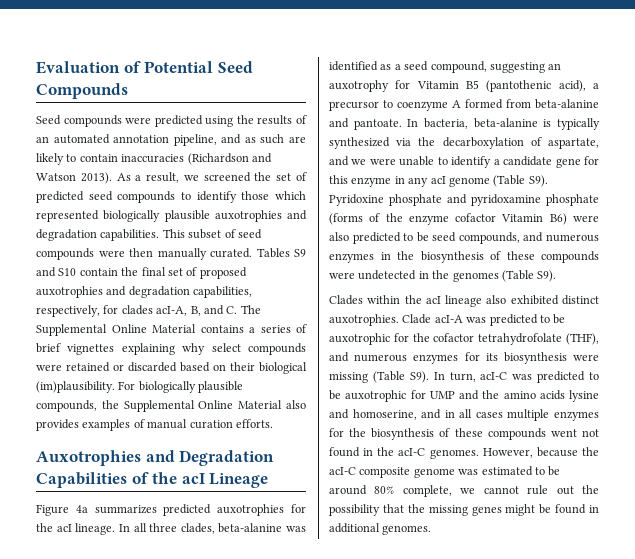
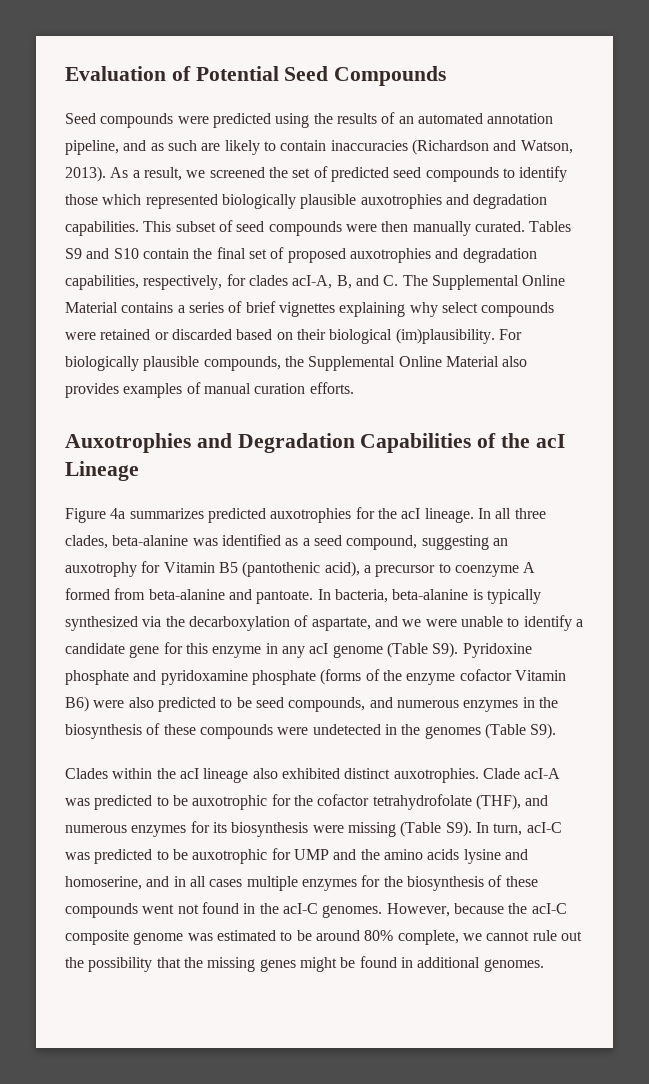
- Seed compounds were predicted using the results of an automated annotation pipeline, and as such are likely to contain inaccuracies (Richardson and Watson 2013).
+ Seed compounds were predicted using the results of an automated annotation pipeline, and as such are likely to contain inaccuracies (Richardson and Watson, 2013).

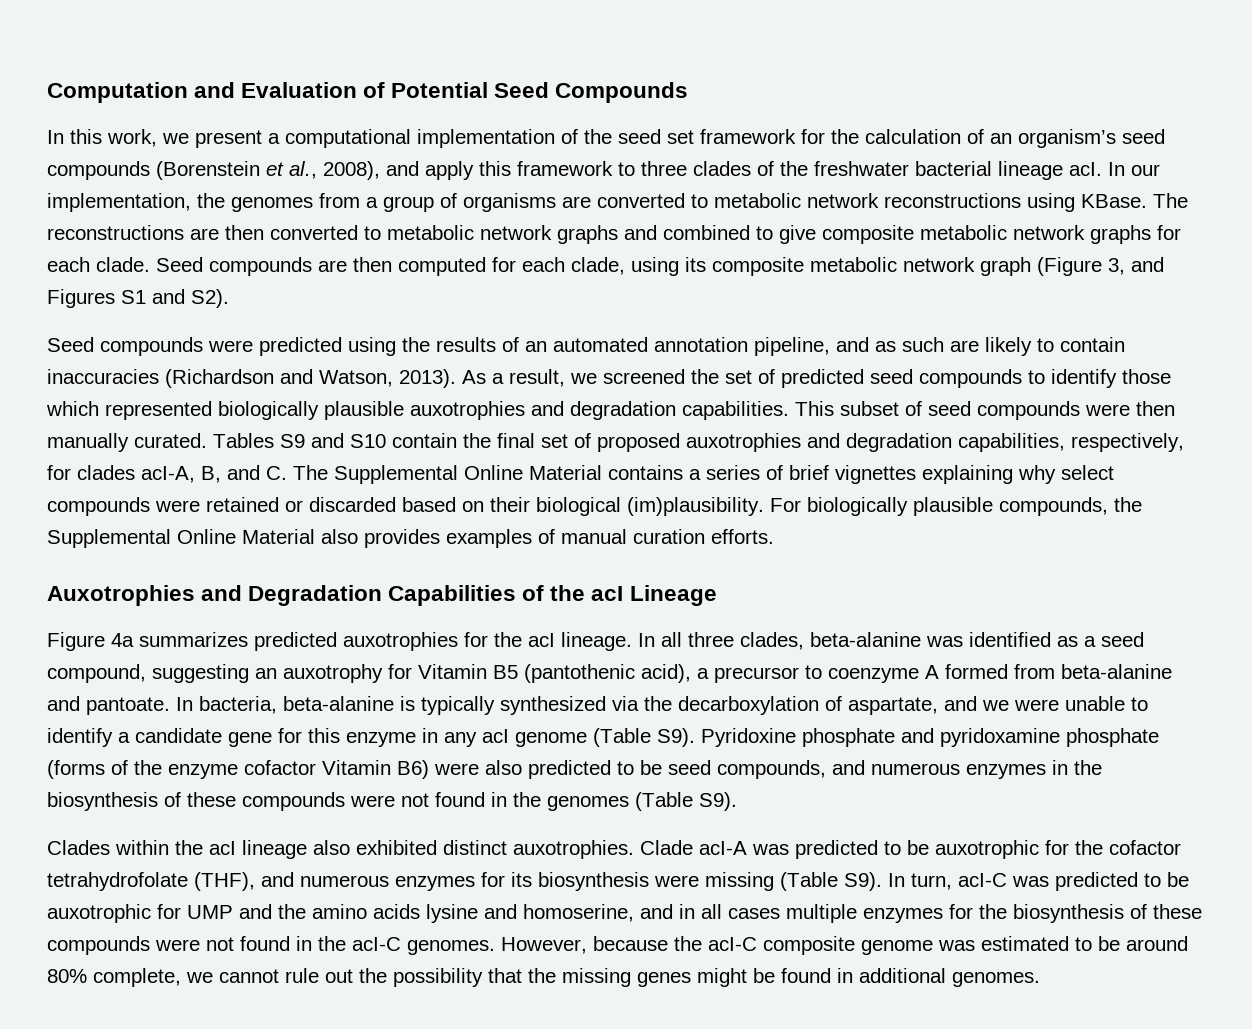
- Evaluation of Potential Seed Compounds
+ Computation and Evaluation of Potential Seed Compounds
+ In this work, we present a computational implementation of the seed set framework for the calculation of an organism’s seed compounds (Borenstein et al., 2008), and apply this framework to three clades of the freshwater bacterial lineage acI. In our implementation, the genomes from a group of organisms are converted to metabolic network reconstructions using KBase. The reconstructions are then converted to metabolic network graphs and combined to give composite metabolic network graphs for each clade. Seed compounds are then computed for each clade, using its composite metabolic network graph (Figure 3, and Figures S1 and S2).
- In bacteria, beta-alanine is typically synthesized via the decarboxylation of aspartate, and we were unable to identify a candidate gene for this enzyme in any acI genome (Table S9). Pyridoxine phosphate and pyridoxamine phosphate (forms of the enzyme cofactor Vitamin B6) were also predicted to be seed compounds, and numerous enzymes in the biosynthesis of these compounds were undetected in the genomes (Table S9).
+ In bacteria, beta-alanine is typically synthesized via the decarboxylation of aspartate, and we were unable to identify a candidate gene for this enzyme in any acI genome (Table S9). Pyridoxine phosphate and pyridoxamine phosphate (forms of the enzyme cofactor Vitamin B6) were also predicted to be seed compounds, and numerous enzymes in the biosynthesis of these compounds were not found in the genomes (Table S9).
- Clade acI-A was predicted to be auxotrophic for the cofactor tetrahydrofolate (THF), and numerous enzymes for its biosynthesis were missing (Table S9). In turn, acI-C was predicted to be auxotrophic for UMP and the amino acids lysine and homoserine, and in all cases multiple enzymes for the biosynthesis of these compounds went not found in the acI-C genomes.
+ Clade acI-A was predicted to be auxotrophic for the cofactor tetrahydrofolate (THF), and numerous enzymes for its biosynthesis were missing (Table S9). In turn, acI-C was predicted to be auxotrophic for UMP and the amino acids lysine and homoserine, and in all cases multiple enzymes for the biosynthesis of these compounds were not found in the acI-C genomes.

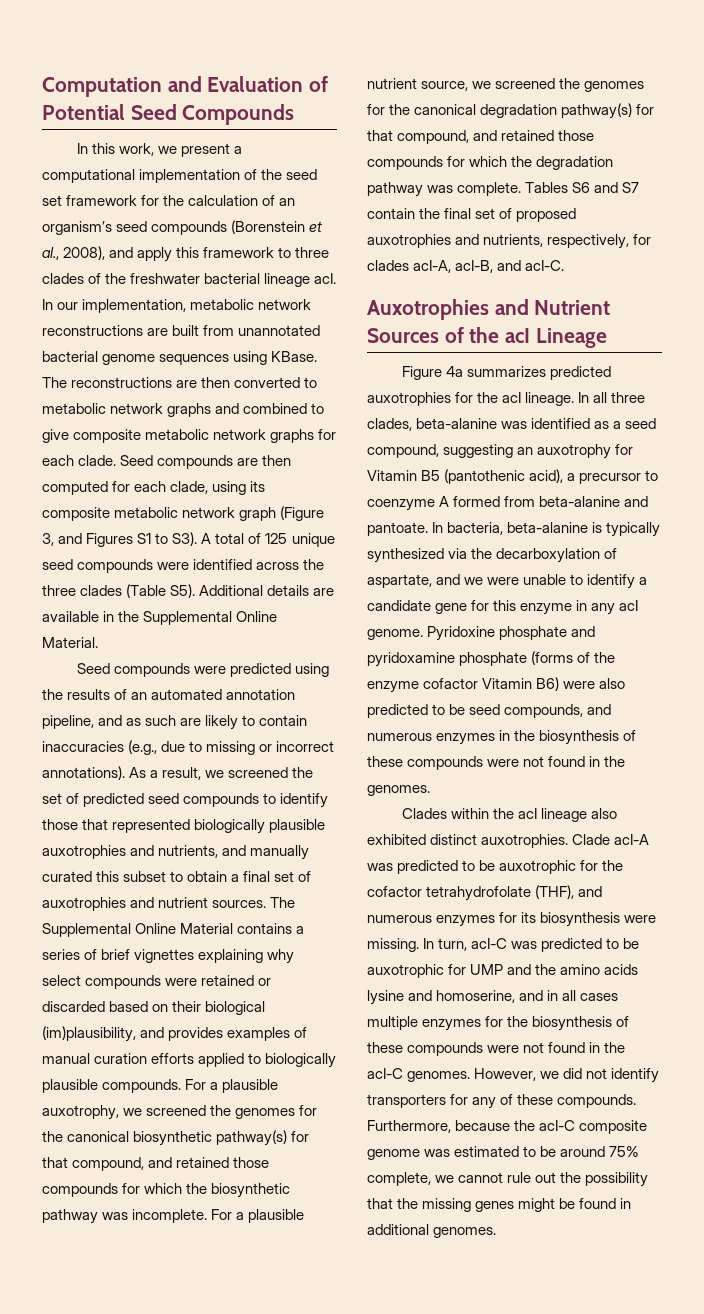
- In our implementation, the genomes from a group of organisms are converted to metabolic network reconstructions using KBase.
+ In our implementation, metabolic network reconstructions are built from unannotated bacterial genome sequences using KBase.
- Seed compounds are then computed for each clade, using its composite metabolic network graph (Figure 3, and Figures S1 and S2).
+ Seed compounds are then computed for each clade, using its composite metabolic network graph (Figure 3, and Figures S1 to S3). A total of 125 unique seed compounds were identified across the three clades (Table S5). Additional details are available in the Supplemental Online Material.
- Seed compounds were predicted using the results of an automated annotation pipeline, and as such are likely to contain inaccuracies (Richardson and Watson, 2013).
+ Seed compounds were predicted using the results of an automated annotation pipeline, and as such are likely to contain inaccuracies (e.g., due to missing or incorrect annotations).
- As a result, we screened the set of predicted seed compounds to identify those which represented biologically plausible auxotrophies and degradation capabilities. This subset of seed compounds were then manually curated. Tables S9 and S10 contain the final set of proposed auxotrophies and degradation capabilities, respectively, for clades acI-A, B, and C. The Supplemental Online Material contains a series of brief vignettes explaining why select compounds were retained or discarded based on their biological (im)plausibility. For biologically plausible compounds, the Supplemental Online Material also provides examples of manual curation efforts.
+ As a result, we screened the set of predicted seed compounds to identify those that represented biologically plausible auxotrophies and nutrients, and manually curated this subset to obtain a final set of auxotrophies and nutrient sources. The Supplemental Online Material contains a series of brief vignettes explaining why select compounds were retained or discarded based on their biological (im)plausibility, and provides examples of manual curation efforts applied to biologically plausible compounds. For a plausible auxotrophy, we screened the genomes for the canonical biosynthetic pathway(s) for that compound, and retained those compounds for which the biosynthetic pathway was incomplete. For a plausible nutrient source, we screened the genomes for the canonical degradation pathway(s) for that compound, and retained those compounds for which the degradation pathway was complete. Tables S6 and S7 contain the final set of proposed auxotrophies and nutrients, respectively, for clades acI-A, acI-B, and acI-C.
- Auxotrophies and Degradation Capabilities of the acI Lineage
+ Auxotrophies and Nutrient Sources of the acI Lineage
- In bacteria, beta-alanine is typically synthesized via the decarboxylation of aspartate, and we were unable to identify a candidate gene for this enzyme in any acI genome (Table S9). Pyridoxine phosphate and pyridoxamine phosphate (forms of the enzyme cofactor Vitamin B6) were also predicted to be seed compounds, and numerous enzymes in the biosynthesis of these compounds were not found in the genomes (Table S9).
+ In bacteria, beta-alanine is typically synthesized via the decarboxylation of aspartate, and we were unable to identify a candidate gene for this enzyme in any acI genome. Pyridoxine phosphate and pyridoxamine phosphate (forms of the enzyme cofactor Vitamin B6) were also predicted to be seed compounds, and numerous enzymes in the biosynthesis of these compounds were not found in the genomes.
- Clade acI-A was predicted to be auxotrophic for the cofactor tetrahydrofolate (THF), and numerous enzymes for its biosynthesis were missing (Table S9). In turn, acI-C was predicted to be auxotrophic for UMP and the amino acids lysine and homoserine, and in all cases multiple enzymes for the biosynthesis of these compounds were not found in the acI-C genomes.
+ Clade acI-A was predicted to be auxotrophic for the cofactor tetrahydrofolate (THF), and numerous enzymes for its biosynthesis were missing. In turn, acI-C was predicted to be auxotrophic for UMP and the amino acids lysine and homoserine, and in all cases multiple enzymes for the biosynthesis of these compounds were not found in the acI-C genomes.
- However, because the acI-C composite genome was estimated to be around 80% complete, we cannot rule out the possibility that the missing genes might be found in additional genomes.
+ However, we did not identify transporters for any of these compounds. Furthermore, because the acI-C composite genome was estimated to be around 75% complete, we cannot rule out the possibility that the missing genes might be found in additional genomes.

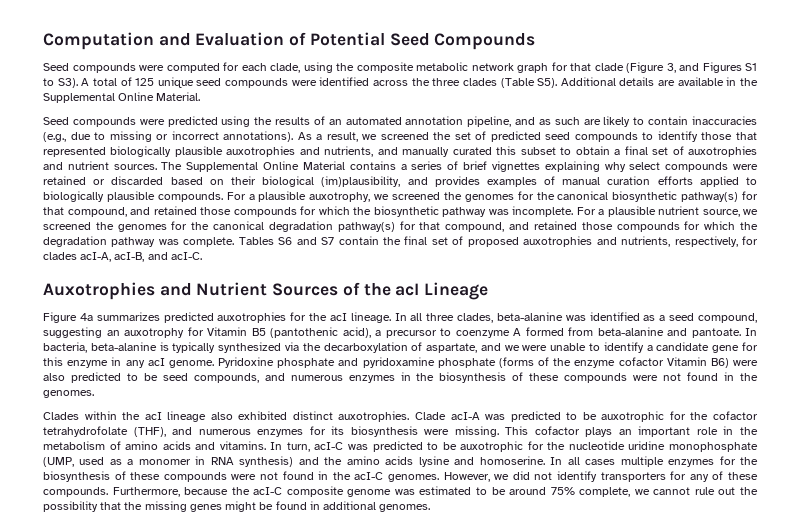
- In this work, we present a computational implementation of the seed set framework for the calculation of an organism’s seed compounds (Borenstein et al., 2008), and apply this framework to three clades of the freshwater bacterial lineage acI. In our implementation, metabolic network reconstructions are built from unannotated bacterial genome sequences using KBase. The reconstructions are then converted to metabolic network graphs and combined to give composite metabolic network graphs for each clade. Seed compounds are then computed for each clade, using its composite metabolic network graph (Figure 3, and Figures S1 to S3). A total of 125 unique seed compounds were identified across the three clades (Table S5). Additional details are available in the Supplemental Online Material.
+ Seed compounds were computed for each clade, using the composite metabolic network graph for that clade (Figure 3, and Figures S1 to S3). A total of 125 unique seed compounds were identified across the three clades (Table S5). Additional details are available in the Supplemental Online Material.
+ This cofactor plays an important role in the metabolism of amino acids and vitamins.
- In turn, acI-C was predicted to be auxotrophic for UMP and the amino acids lysine and homoserine, and in all cases multiple enzymes for the biosynthesis of these compounds were not found in the acI-C genomes.
+ In turn, acI-C was predicted to be auxotrophic for the nucleotide uridine monophosphate (UMP, used as a monomer in RNA synthesis) and the amino acids lysine and homoserine. In all cases multiple enzymes for the biosynthesis of these compounds were not found in the acI-C genomes.

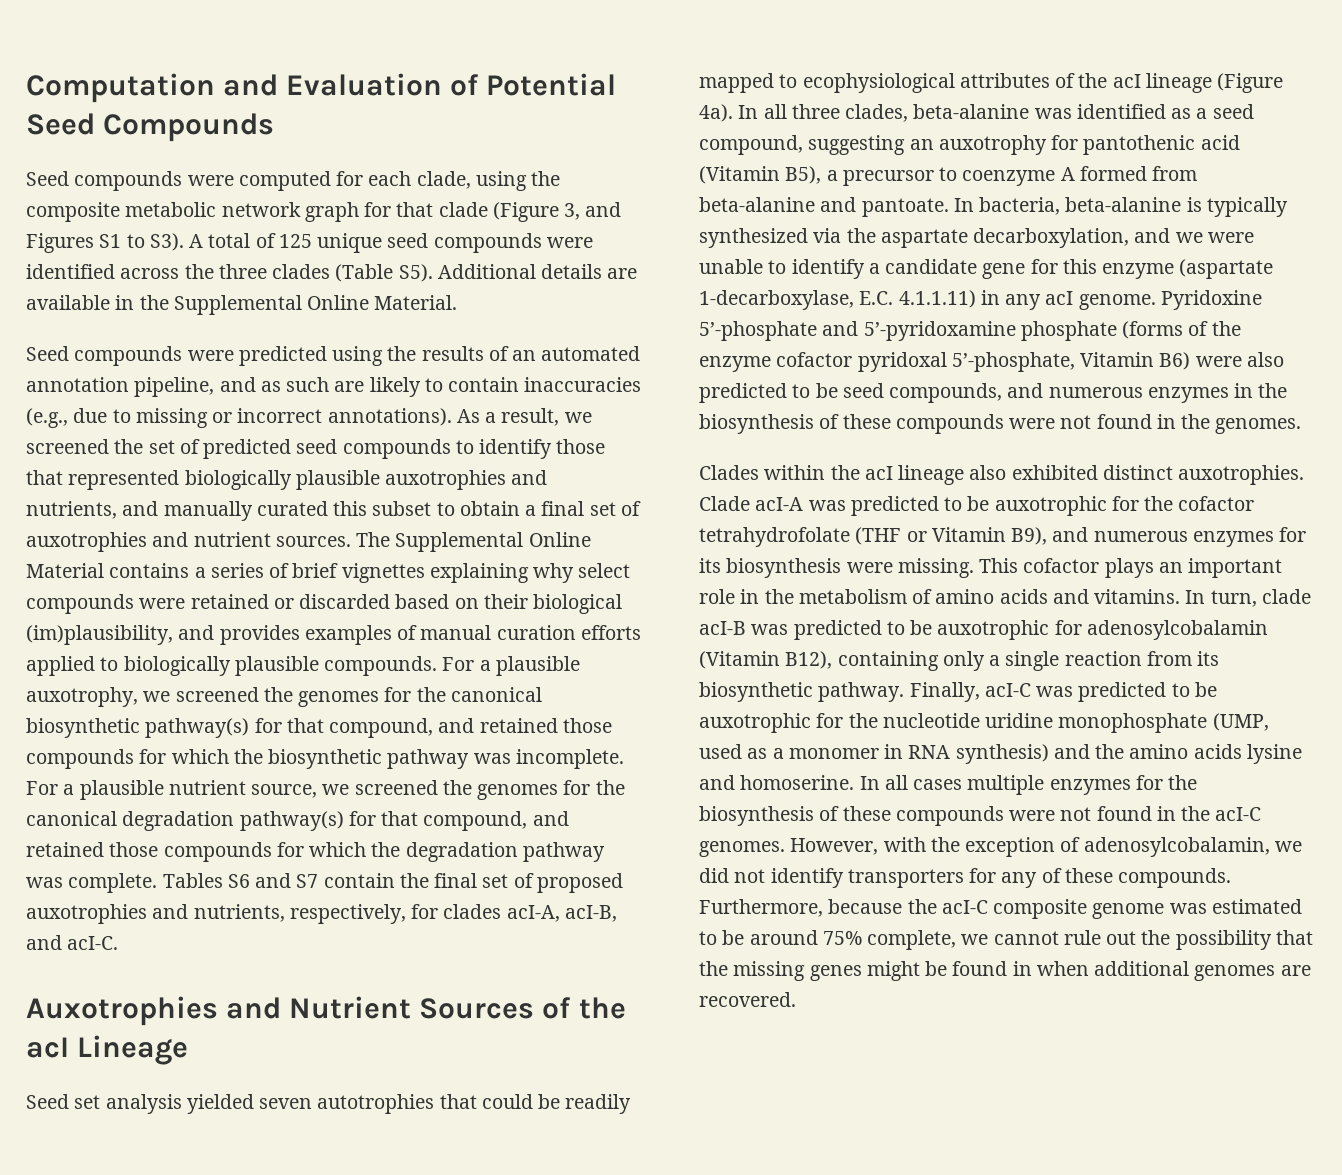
- Figure 4a summarizes predicted auxotrophies for the acI lineage.
+ Seed set analysis yielded seven autotrophies that could be readily mapped to ecophysiological attributes of the acI lineage (Figure 4a).
- In all three clades, beta-alanine was identified as a seed compound, suggesting an auxotrophy for Vitamin B5 (pantothenic acid), a precursor to coenzyme A formed from beta-alanine and pantoate.
+ In all three clades, beta-alanine was identified as a seed compound, suggesting an auxotrophy for pantothenic acid (Vitamin B5), a precursor to coenzyme A formed from beta-alanine and pantoate.
- In bacteria, beta-alanine is typically synthesized via the decarboxylation of aspartate, and we were unable to identify a candidate gene for this enzyme in any acI genome.
+ In bacteria, beta-alanine is typically synthesized via the aspartate decarboxylation, and we were unable to identify a candidate gene for this enzyme (aspartate 1-decarboxylase, E.C. 4.1.1.11) in any acI genome.
- Pyridoxine phosphate and pyridoxamine phosphate (forms of the enzyme cofactor Vitamin B6) were also predicted to be seed compounds, and numerous enzymes in the biosynthesis of these compounds were not found in the genomes.
+ Pyridoxine 5’-phosphate and 5’-pyridoxamine phosphate (forms of the enzyme cofactor pyridoxal 5’-phosphate, Vitamin B6) were also predicted to be seed compounds, and numerous enzymes in the biosynthesis of these compounds were not found in the genomes.
- Clade acI-A was predicted to be auxotrophic for the cofactor tetrahydrofolate (THF), and numerous enzymes for its biosynthesis were missing.
+ Clade acI-A was predicted to be auxotrophic for the cofactor tetrahydrofolate (THF or Vitamin B9), and numerous enzymes for its biosynthesis were missing.
- In turn, acI-C was predicted to be auxotrophic for the nucleotide uridine monophosphate (UMP, used as a monomer in RNA synthesis) and the amino acids lysine and homoserine.
+ In turn, clade acI-B was predicted to be auxotrophic for adenosylcobalamin (Vitamin B12), containing only a single reaction from its biosynthetic pathway. Finally, acI-C was predicted to be auxotrophic for the nucleotide uridine monophosphate (UMP, used as a monomer in RNA synthesis) and the amino acids lysine and homoserine.
- However, we did not identify transporters for any of these compounds.
+ However, with the exception of adenosylcobalamin, we did not identify transporters for any of these compounds.
- Furthermore, because the acI-C composite genome was estimated to be around 75% complete, we cannot rule out the possibility that the missing genes might be found in additional genomes.
+ Furthermore, because the acI-C composite genome was estimated to be around 75% complete, we cannot rule out the possibility that the missing genes might be found in when additional genomes are recovered.

